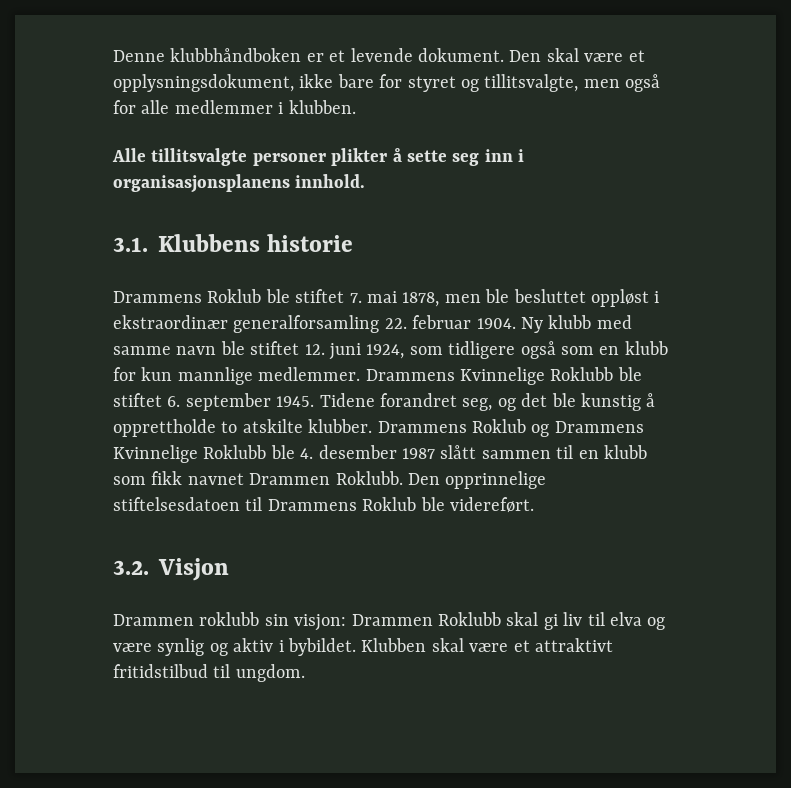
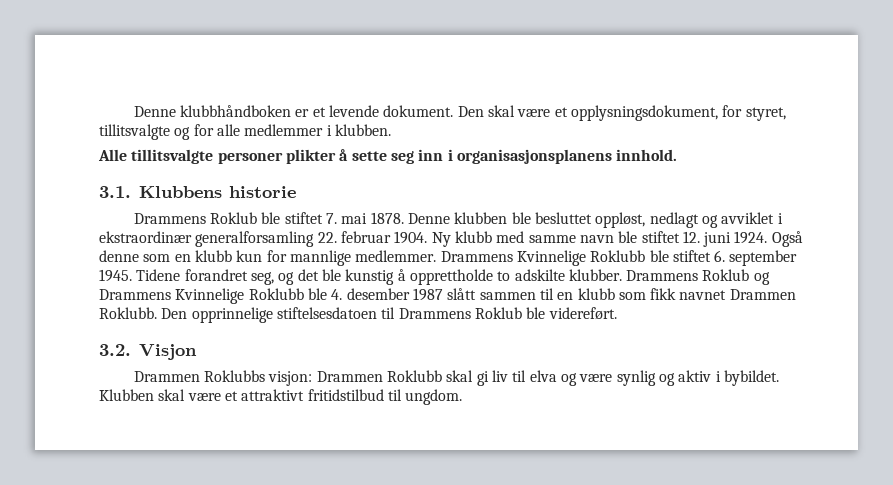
- Den skal være et opplysningsdokument, ikke bare for styret og tillitsvalgte, men også for alle medlemmer i klubben.
+ Den skal være et opplysningsdokument, for styret, tillitsvalgte og for alle medlemmer i klubben.
- Drammens Roklub ble stiftet 7. mai 1878, men ble besluttet oppløst i ekstraordinær generalforsamling 22. februar 1904.
+ Drammens Roklub ble stiftet 7. mai 1878. Denne klubben ble besluttet oppløst, nedlagt og avviklet i ekstraordinær generalforsamling 22. februar 1904.
- Ny klubb med samme navn ble stiftet 12. juni 1924, som tidligere også som en klubb for kun mannlige medlemmer.
+ Ny klubb med samme navn ble stiftet 12. juni 1924. Også denne som en klubb kun for mannlige medlemmer.
- Tidene forandret seg, og det ble kunstig å opprettholde to atskilte klubber.
+ Tidene forandret seg, og det ble kunstig å opprettholde to adskilte klubber.
- Drammen roklubb sin visjon: Drammen Roklubb skal gi liv til elva og være synlig og aktiv i bybildet.
+ Drammen Roklubbs visjon: Drammen Roklubb skal gi liv til elva og være synlig og aktiv i bybildet.

